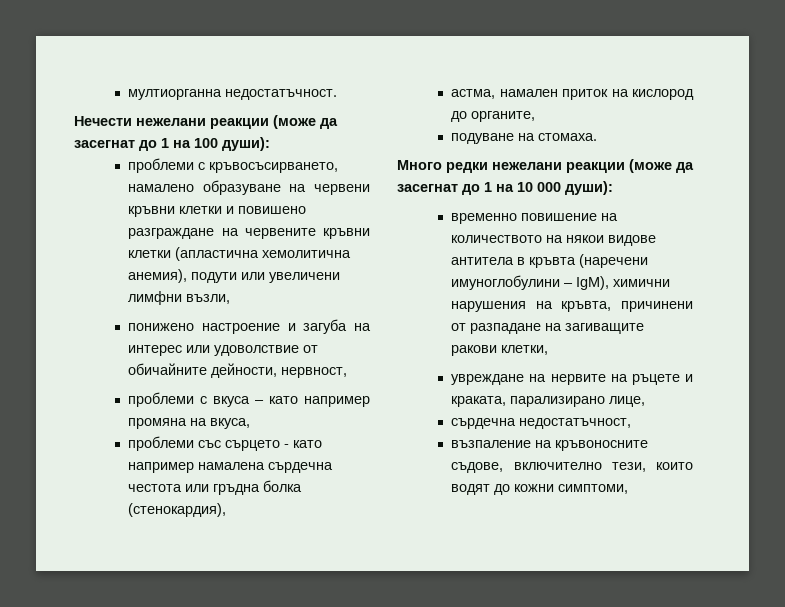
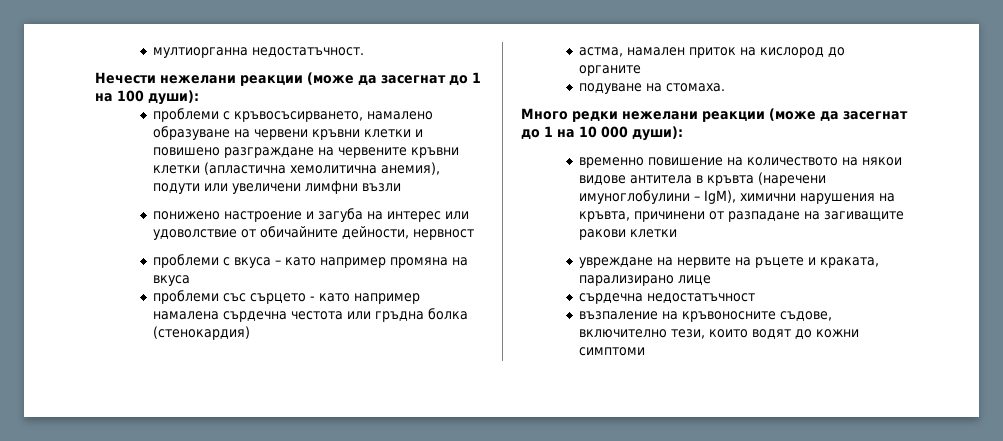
- проблеми с кръвосъсирването, намалено образуване на червени кръвни клетки и повишено разграждане на червените кръвни клетки (апластична хемолитична анемия), подути или увеличени лимфни възли,
+ проблеми с кръвосъсирването, намалено образуване на червени кръвни клетки и повишено разграждане на червените кръвни клетки (апластична хемолитична анемия), подути или увеличени лимфни възли
- понижено настроение и загуба на интерес или удоволствие от обичайните дейности, нервност,
+ понижено настроение и загуба на интерес или удоволствие от обичайните дейности, нервност
- проблеми с вкуса – като например промяна на вкуса,
+ проблеми с вкуса – като например промяна на вкуса
- проблеми със сърцето - като например намалена сърдечна честота или гръдна болка (стенокардия),
+ проблеми със сърцето - като например намалена сърдечна честота или гръдна болка (стенокардия)
- астма, намален приток на кислород до органите,
+ астма, намален приток на кислород до органите
- временно повишение на количеството на някои видове антитела в кръвта (наречени имуноглобулини – IgM), химични нарушения на кръвта, причинени от разпадане на загиващите ракови клетки,
+ временно повишение на количеството на някои видове антитела в кръвта (наречени имуноглобулини – IgM), химични нарушения на кръвта, причинени от разпадане на загиващите ракови клетки
- увреждане на нервите на ръцете и краката, парализирано лице,
- сърдечна недостатъчност,
+ увреждане на нервите на ръцете и краката, парализирано лице
+ сърдечна недостатъчност
- възпаление на кръвоносните съдове, включително тези, които водят до кожни симптоми,
+ възпаление на кръвоносните съдове, включително тези, които водят до кожни симптоми

